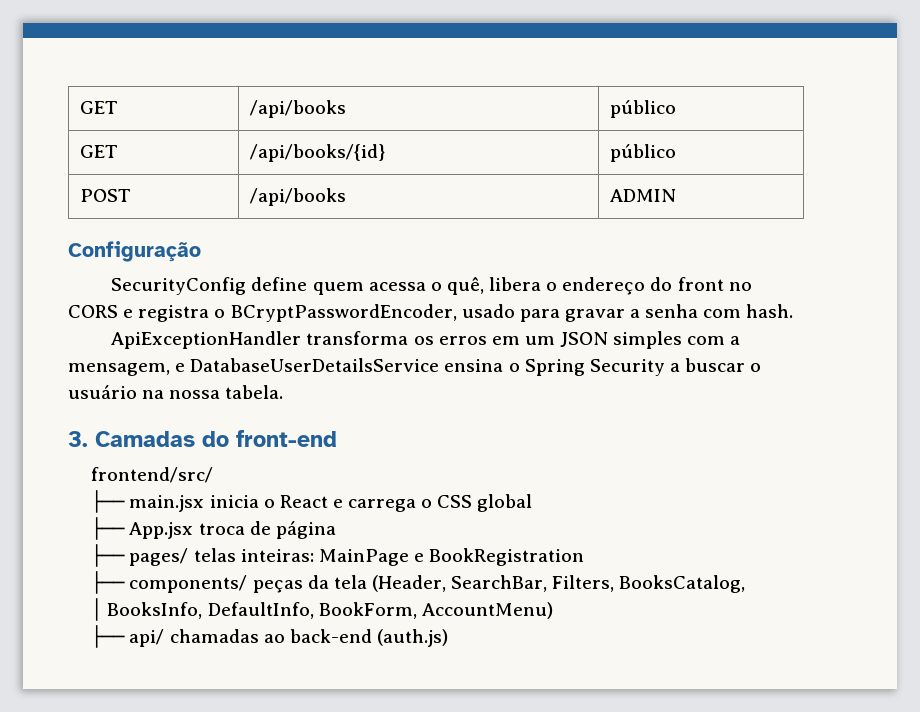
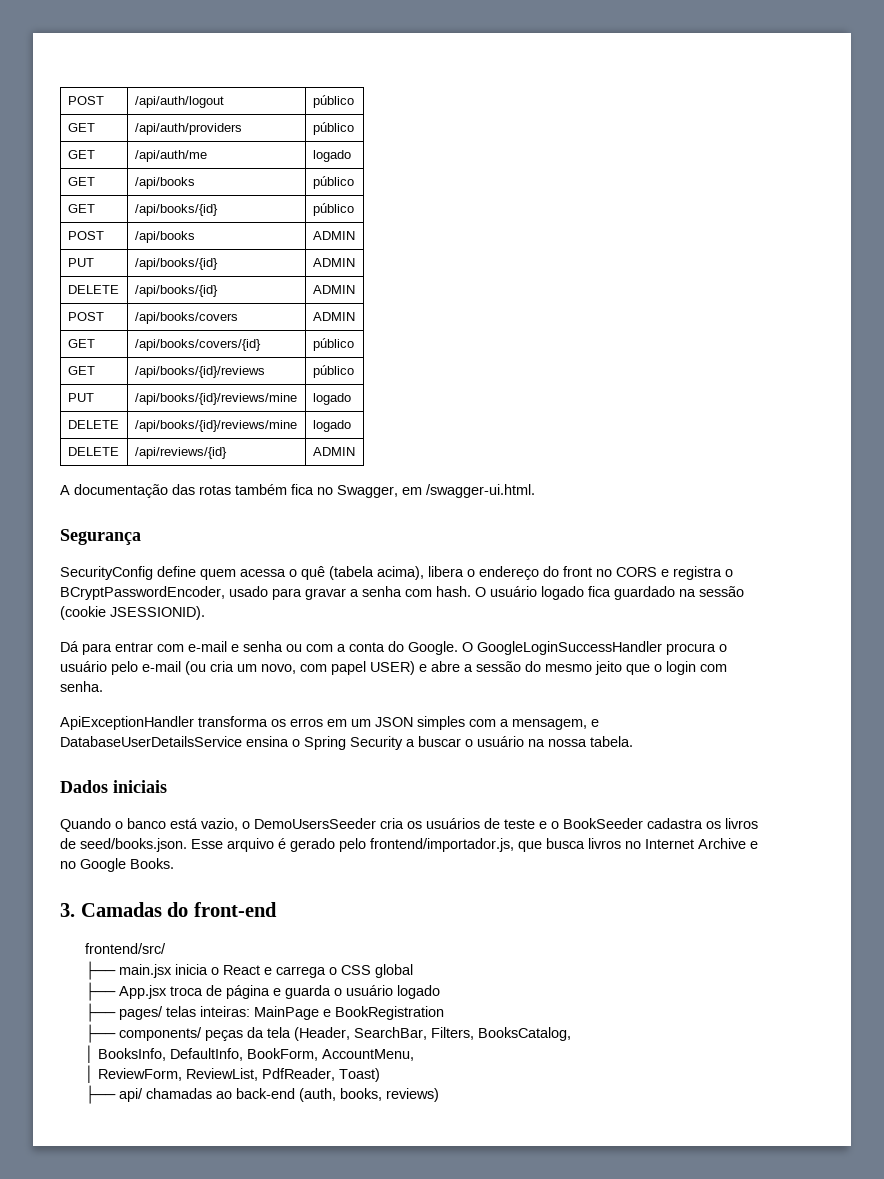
+ POST | /api/auth/logout | público
+ GET | /api/auth/providers | público
+ GET | /api/auth/me | logado
- Configuração
+ PUT | /api/books/{id} | ADMIN
+ DELETE | /api/books/{id} | ADMIN
+ POST | /api/books/covers | ADMIN
+ GET | /api/books/covers/{id} | público
+ GET | /api/books/{id}/reviews | público
+ PUT | /api/books/{id}/reviews/mine | logado
+ DELETE | /api/books/{id}/reviews/mine | logado
+ DELETE | /api/reviews/{id} | ADMIN
+ A documentação das rotas também fica no Swagger, em /swagger-ui.html.
+ Segurança
- SecurityConfig define quem acessa o quê, libera o endereço do front no CORS e registra o BCryptPasswordEncoder, usado para gravar a senha com hash.
+ SecurityConfig define quem acessa o quê (tabela acima), libera o endereço do front no CORS e registra o BCryptPasswordEncoder, usado para gravar a senha com hash. O usuário logado fica guardado na sessão (cookie JSESSIONID).
+ Dá para entrar com e-mail e senha ou com a conta do Google. O GoogleLoginSuccessHandler procura o usuário pelo e-mail (ou cria um novo, com papel USER) e abre a sessão do mesmo jeito que o login com senha.
+ Dados iniciais
+ Quando o banco está vazio, o DemoUsersSeeder cria os usuários de teste e o BookSeeder cadastra os livros de seed/books.json. Esse arquivo é gerado pelo frontend/importador.js, que busca livros no Internet Archive e no Google Books.
- ├── App.jsx troca de página
+ ├── App.jsx troca de página e guarda o usuário logado
- │ BooksInfo, DefaultInfo, BookForm, AccountMenu)
+ │ BooksInfo, DefaultInfo, BookForm, AccountMenu,
+ │ ReviewForm, ReviewList, PdfReader, Toast)
- ├── api/ chamadas ao back-end (auth.js)
+ ├── api/ chamadas ao back-end (auth, books, reviews)

